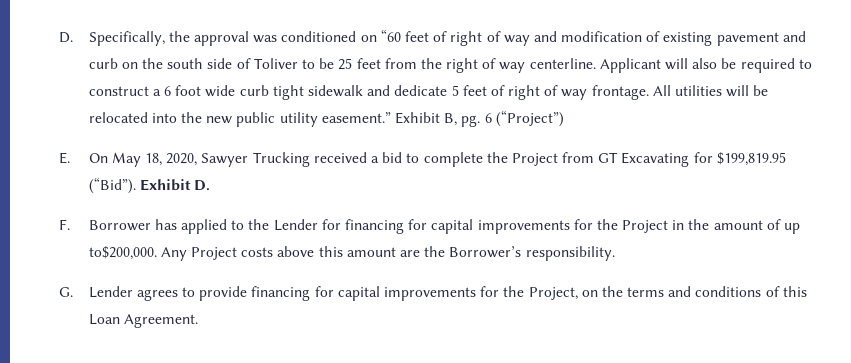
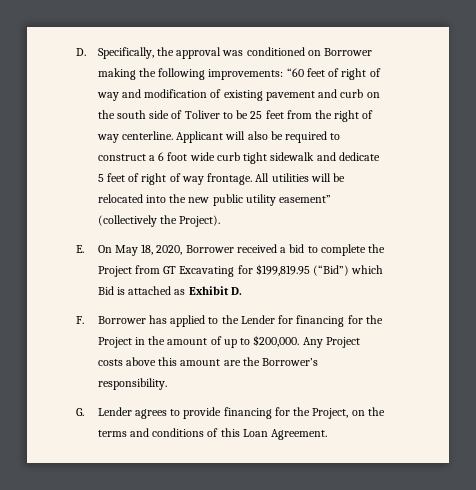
- D. Specifically, the approval was conditioned on “60 feet of right of way and modification of existing pavement and curb on the south side of Toliver to be 25 feet from the right of way centerline.
+ D. Specifically, the approval was conditioned on Borrower making the following improvements: “60 feet of right of way and modification of existing pavement and curb on the south side of Toliver to be 25 feet from the right of way centerline.
- All utilities will be relocated into the new public utility easement.” Exhibit B, pg. 6 (“Project”)
+ All utilities will be relocated into the new public utility easement” (collectively the Project).
- E. On May 18, 2020, Sawyer Trucking received a bid to complete the Project from GT Excavating for $199,819.95 (“Bid”). Exhibit D.
+ E. On May 18, 2020, Borrower received a bid to complete the Project from GT Excavating for $199,819.95 (“Bid”) which Bid is attached as Exhibit D.
- F. Borrower has applied to the Lender for financing for capital improvements for the Project in the amount of up to$200,000.
+ F. Borrower has applied to the Lender for financing for the Project in the amount of up to $200,000.
- G. Lender agrees to provide financing for capital improvements for the Project, on the terms and conditions of this Loan Agreement.
+ G. Lender agrees to provide financing for the Project, on the terms and conditions of this Loan Agreement.

